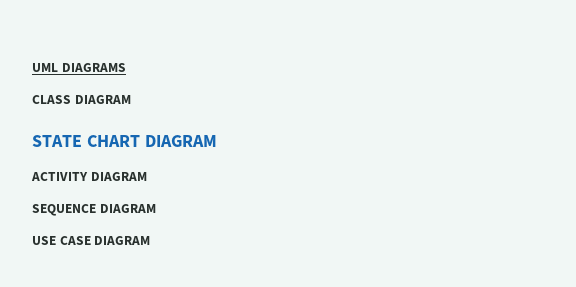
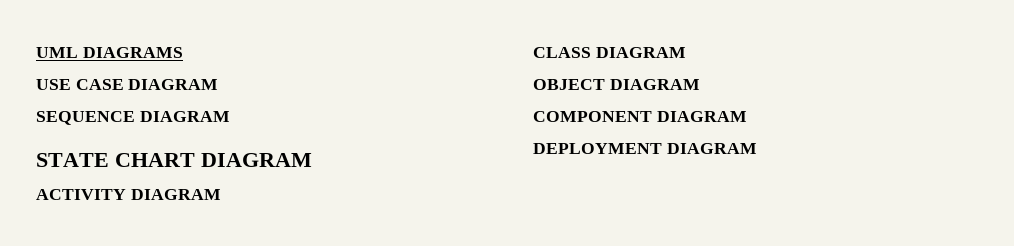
- CLASS DIAGRAM
+ USE CASE DIAGRAM
+ SEQUENCE DIAGRAM
- SEQUENCE DIAGRAM
- USE CASE DIAGRAM
+ CLASS DIAGRAM
+ OBJECT DIAGRAM
+ COMPONENT DIAGRAM
+ DEPLOYMENT DIAGRAM

